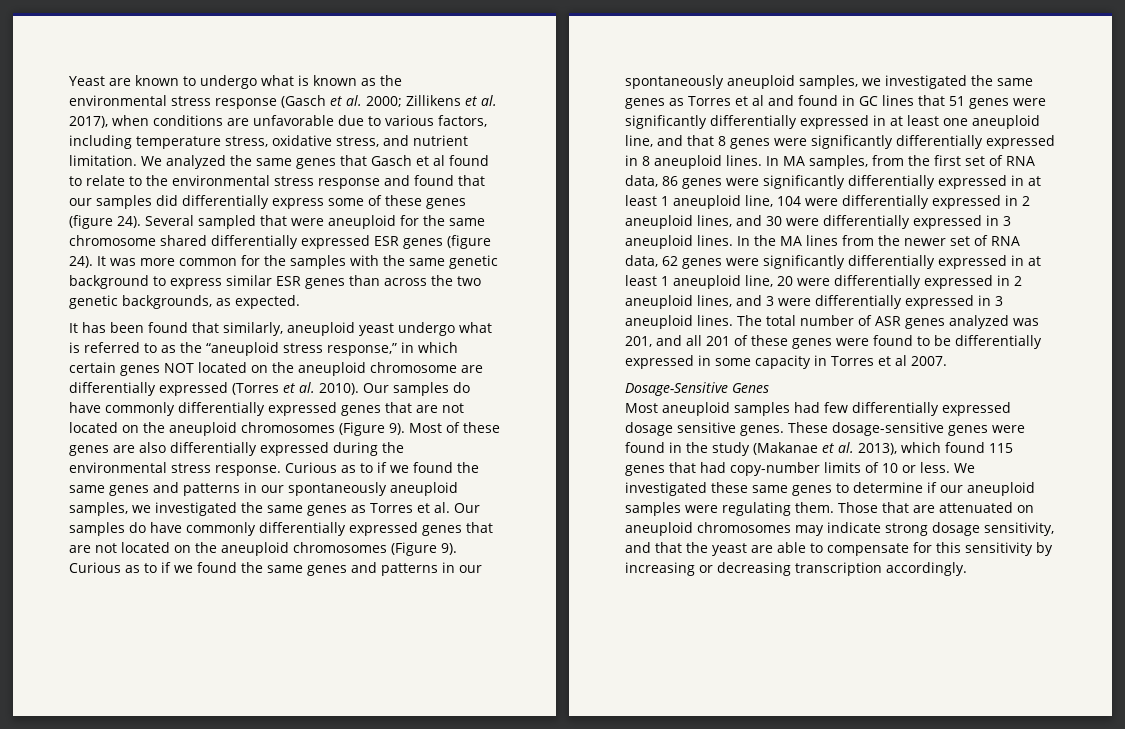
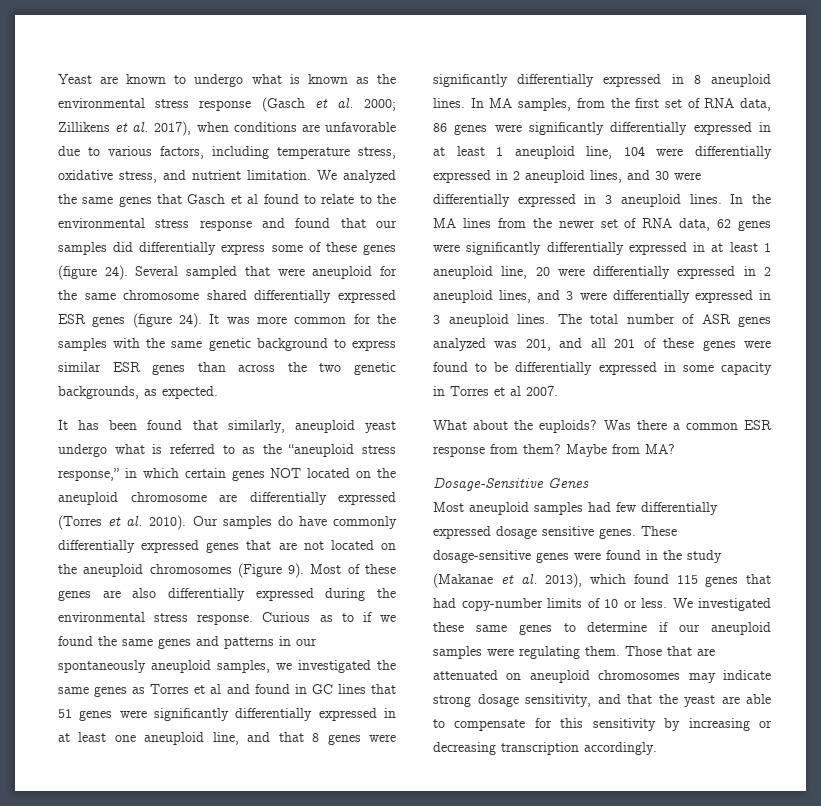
- Curious as to if we found the same genes and patterns in our spontaneously aneuploid samples, we investigated the same genes as Torres et al. Our samples do have commonly differentially expressed genes that are not located on the aneuploid chromosomes (Figure 9). Curious as to if we found the same genes and patterns in our spontaneously aneuploid samples, we investigated the same genes as Torres et al and found in GC lines that 51 genes were significantly differentially expressed in at least one aneuploid line, and that 8 genes were significantly differentially expressed in 8 aneuploid lines.
+ Curious as to if we found the same genes and patterns in our spontaneously aneuploid samples, we investigated the same genes as Torres et al and found in GC lines that 51 genes were significantly differentially expressed in at least one aneuploid line, and that 8 genes were significantly differentially expressed in 8 aneuploid lines.
+ What about the euploids? Was there a common ESR response from them? Maybe from MA?

